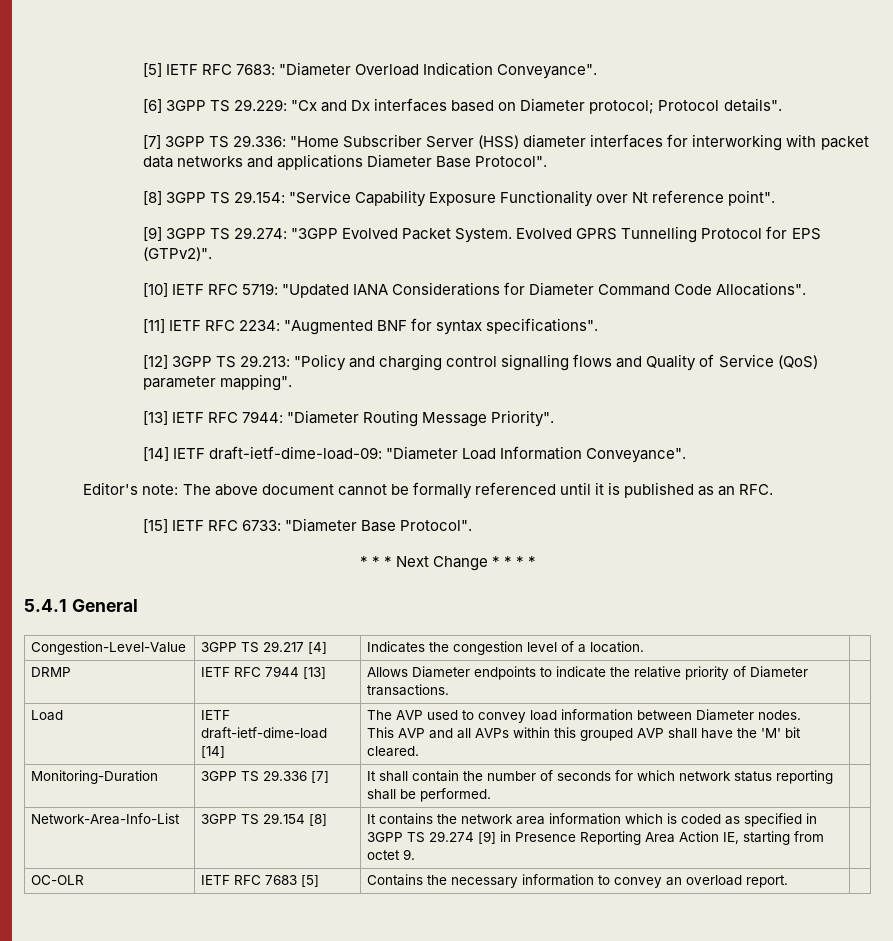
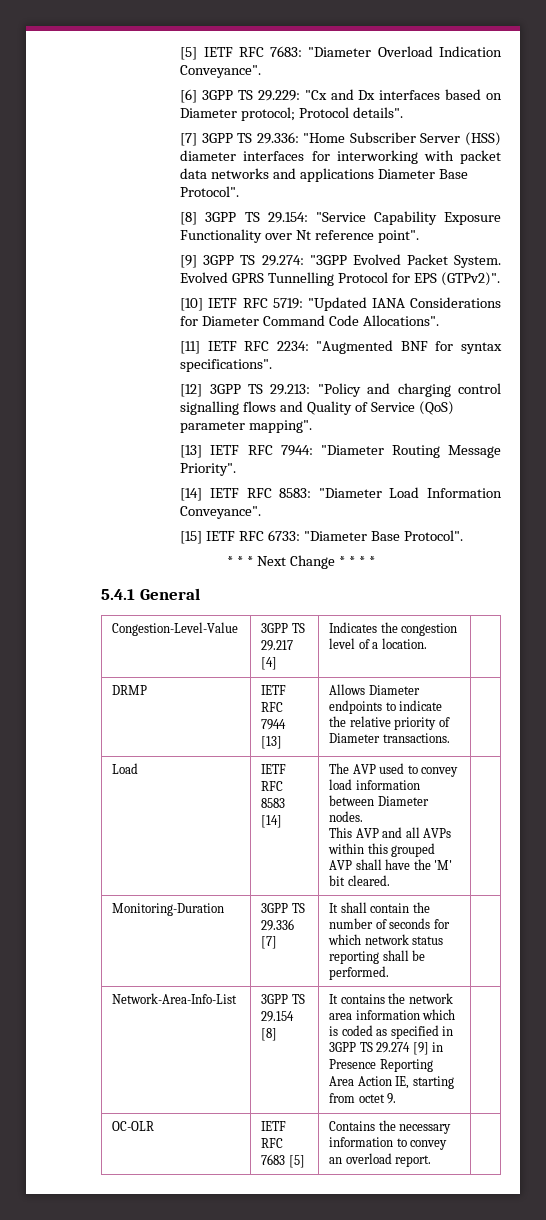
- [14] IETF draft-ietf-dime-load-09: "Diameter Load Information Conveyance".
+ [14] IETF RFC 8583: "Diameter Load Information Conveyance".
- Editor's note: The above document cannot be formally referenced until it is published as an RFC.
- Load | IETF draft-ietf-dime-load [14] | The AVP used to convey load information between Diameter nodes.
+ Load | IETF RFC 8583 [14] | The AVP used to convey load information between Diameter nodes.

